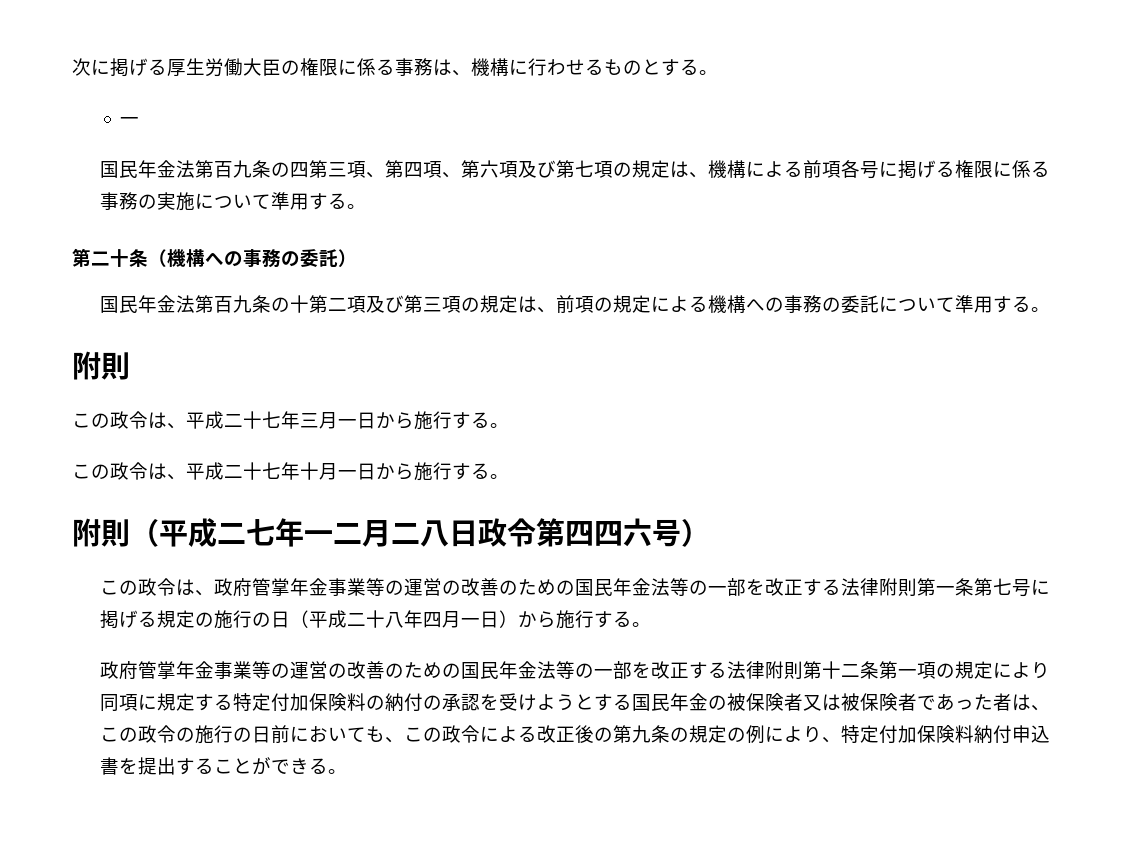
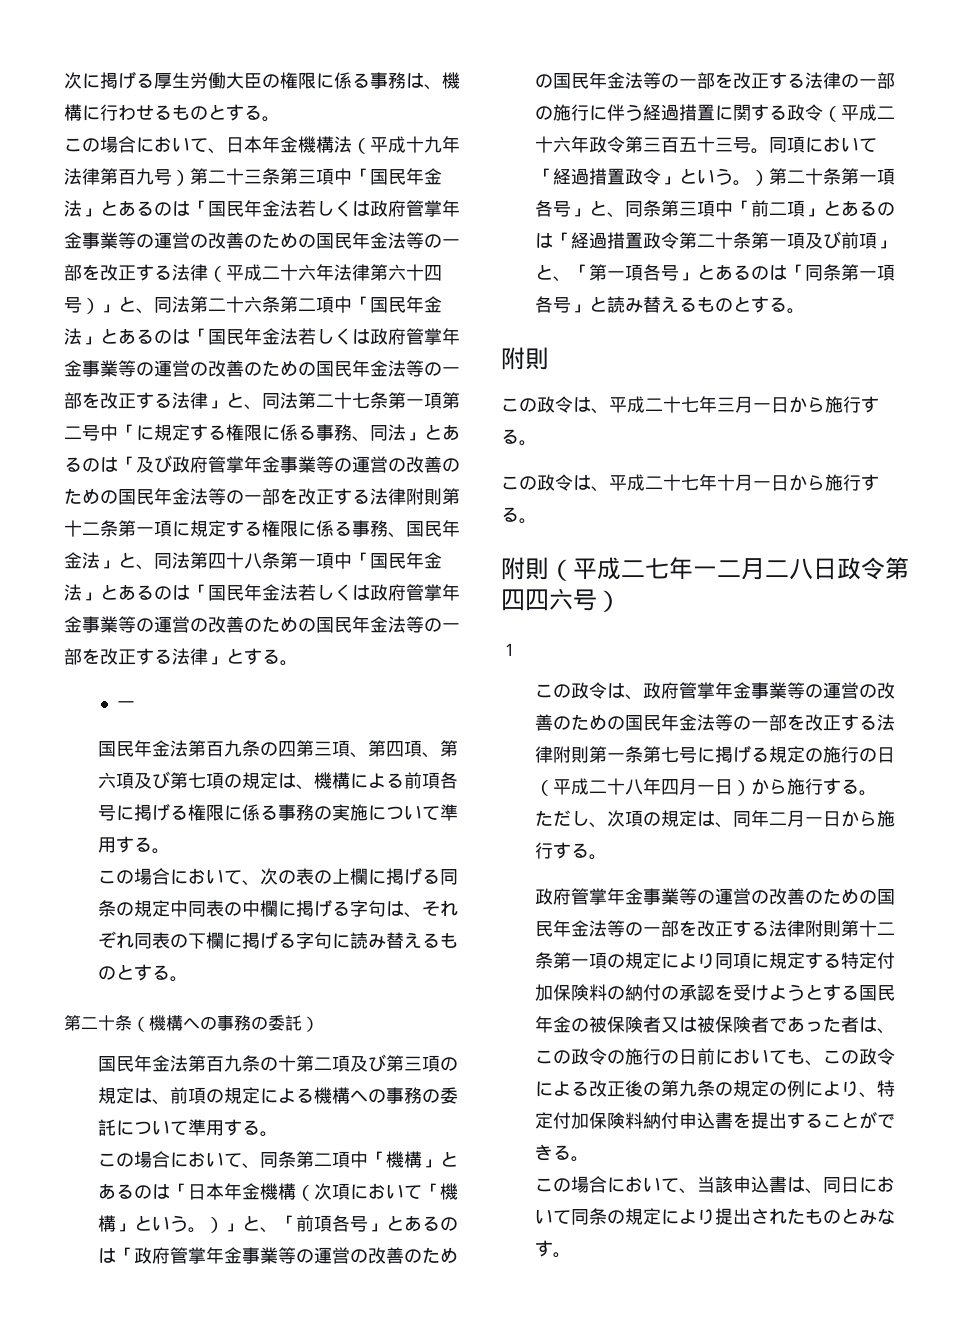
+ この場合において、日本年金機構法（平成十九年法律第百九号）第二十三条第三項中「国民年金法」とあるのは「国民年金法若しくは政府管掌年金事業等の運営の改善のための国民年金法等の一部を改正する法律（平成二十六年法律第六十四号）」と、同法第二十六条第二項中「国民年金法」とあるのは「国民年金法若しくは政府管掌年金事業等の運営の改善のための国民年金法等の一部を改正する法律」と、同法第二十七条第一項第二号中「に規定する権限に係る事務、同法」とあるのは「及び政府管掌年金事業等の運営の改善のための国民年金法等の一部を改正する法律附則第十二条第一項に規定する権限に係る事務、国民年金法」と、同法第四十八条第一項中「国民年金法」とあるのは「国民年金法若しくは政府管掌年金事業等の運営の改善のための国民年金法等の一部を改正する法律」とする。
+ この場合において、次の表の上欄に掲げる同条の規定中同表の中欄に掲げる字句は、それぞれ同表の下欄に掲げる字句に読み替えるものとする。
+ この場合において、同条第二項中「機構」とあるのは「日本年金機構（次項において「機構」という。）」と、「前項各号」とあるのは「政府管掌年金事業等の運営の改善のための国民年金法等の一部を改正する法律の一部の施行に伴う経過措置に関する政令（平成二十六年政令第三百五十三号。同項において「経過措置政令」という。）第二十条第一項各号」と、同条第三項中「前二項」とあるのは「経過措置政令第二十条第一項及び前項」と、「第一項各号」とあるのは「同条第一項各号」と読み替えるものとする。
+ １
+ ただし、次項の規定は、同年二月一日から施行する。
+ この場合において、当該申込書は、同日において同条の規定により提出されたものとみなす。

